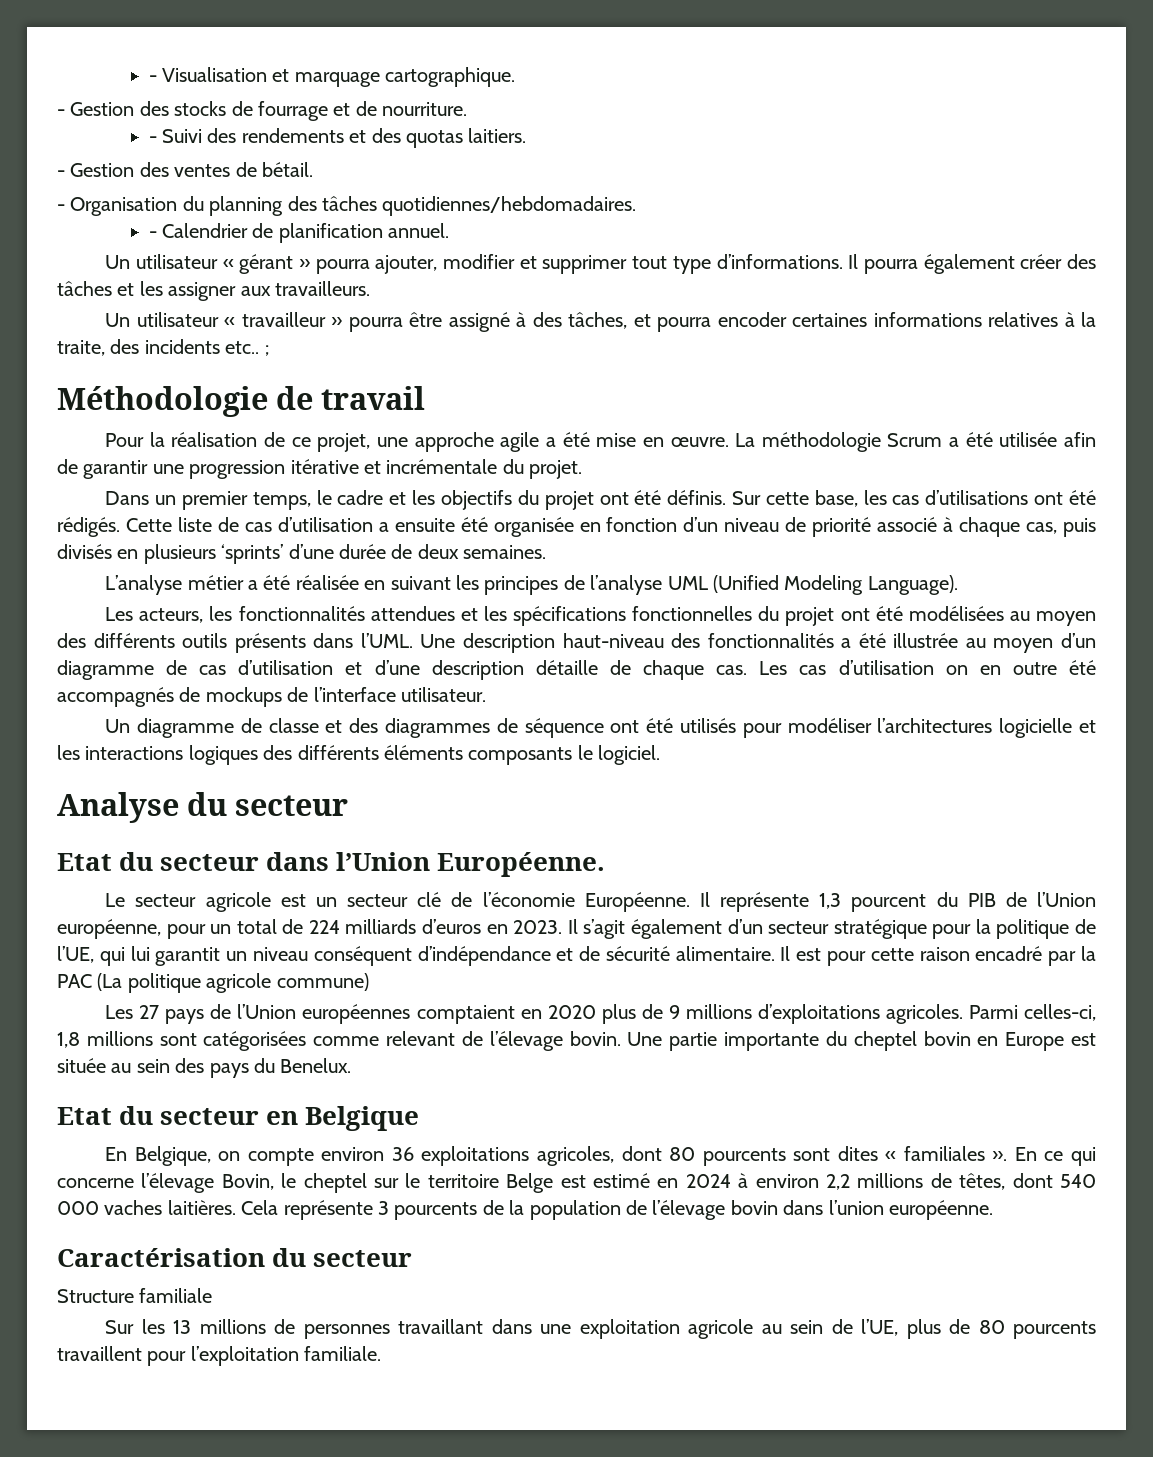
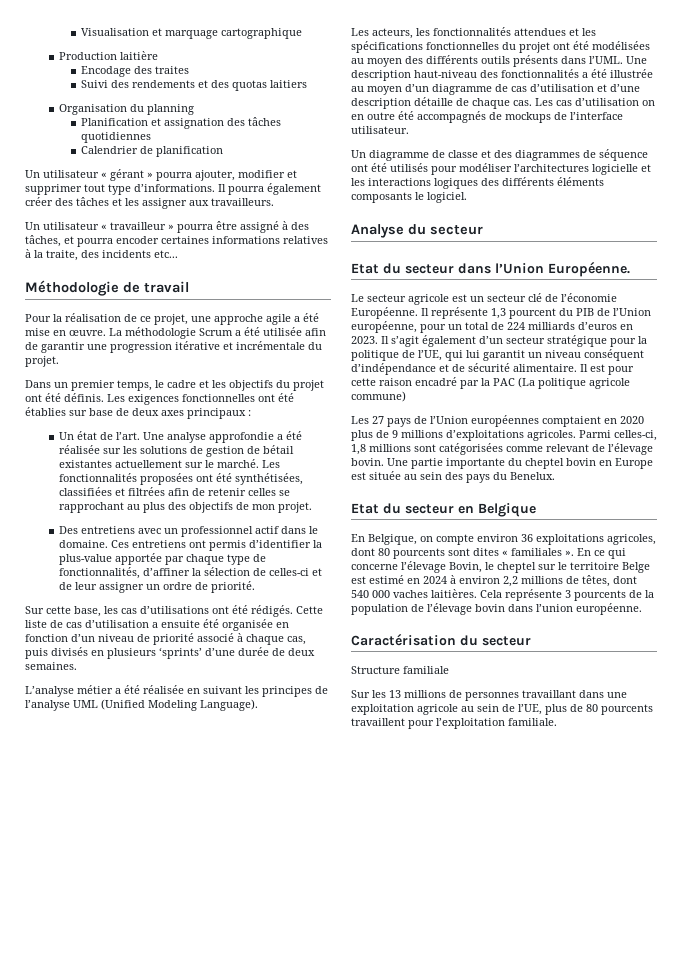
- - Visualisation et marquage cartographique.
- - Gestion des stocks de fourrage et de nourriture.
- - Suivi des rendements et des quotas laitiers.
- - Gestion des ventes de bétail.
- - Organisation du planning des tâches quotidiennes/hebdomadaires.
- - Calendrier de planification annuel.
+ Visualisation et marquage cartographique
+ Production laitière
+ Encodage des traites
+ Suivi des rendements et des quotas laitiers
+ Organisation du planning
+ Planification et assignation des tâches quotidiennes
+ Calendrier de planification
- Un utilisateur « travailleur » pourra être assigné à des tâches, et pourra encoder certaines informations relatives à la traite, des incidents etc.. ;
+ Un utilisateur « travailleur » pourra être assigné à des tâches, et pourra encoder certaines informations relatives à la traite, des incidents etc...
- Dans un premier temps, le cadre et les objectifs du projet ont été définis. Sur cette base, les cas d’utilisations ont été rédigés.
+ Dans un premier temps, le cadre et les objectifs du projet ont été définis. Les exigences fonctionnelles ont été établies sur base de deux axes principaux :
+ Un état de l’art. Une analyse approfondie a été réalisée sur les solutions de gestion de bétail existantes actuellement sur le marché. Les fonctionnalités proposées ont été synthétisées, classifiées et filtrées afin de retenir celles se rapprochant au plus des objectifs de mon projet.
+ Des entretiens avec un professionnel actif dans le domaine. Ces entretiens ont permis d’identifier la plus-value apportée par chaque type de fonctionnalités, d’affiner la sélection de celles-ci et de leur assigner un ordre de priorité.
+ Sur cette base, les cas d’utilisations ont été rédigés.

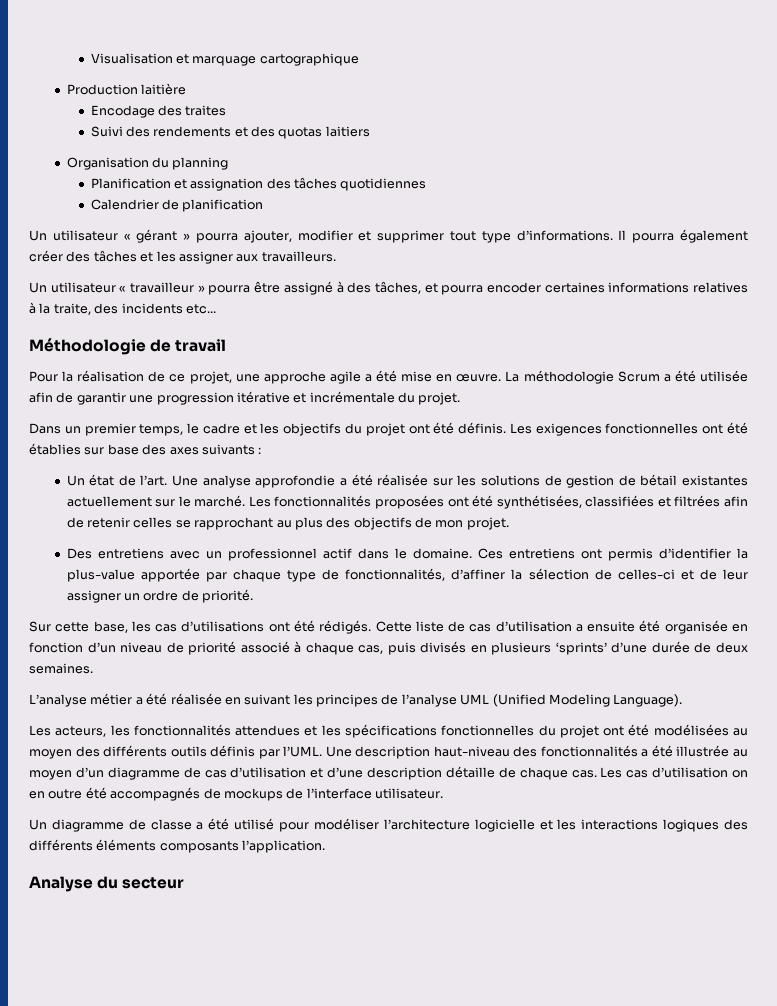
- Les exigences fonctionnelles ont été établies sur base de deux axes principaux :
+ Les exigences fonctionnelles ont été établies sur base des axes suivants :
- Les acteurs, les fonctionnalités attendues et les spécifications fonctionnelles du projet ont été modélisées au moyen des différents outils présents dans l’UML.
+ Les acteurs, les fonctionnalités attendues et les spécifications fonctionnelles du projet ont été modélisées au moyen des différents outils définis par l’UML.
- Un diagramme de classe et des diagrammes de séquence ont été utilisés pour modéliser l’architectures logicielle et les interactions logiques des différents éléments composants le logiciel.
+ Un diagramme de classe a été utilisé pour modéliser l’architecture logicielle et les interactions logiques des différents éléments composants l’application.
- Etat du secteur dans l’Union Européenne.
- Le secteur agricole est un secteur clé de l’économie Européenne. Il représente 1,3 pourcent du PIB de l’Union européenne, pour un total de 224 milliards d’euros en 2023. Il s’agit également d’un secteur stratégique pour la politique de l’UE, qui lui garantit un niveau conséquent d’indépendance et de sécurité alimentaire. Il est pour cette raison encadré par la PAC (La politique agricole commune)
- Les 27 pays de l’Union européennes comptaient en 2020 plus de 9 millions d’exploitations agricoles. Parmi celles-ci, 1,8 millions sont catégorisées comme relevant de l’élevage bovin. Une partie importante du cheptel bovin en Europe est située au sein des pays du Benelux.
- Etat du secteur en Belgique
- En Belgique, on compte environ 36 exploitations agricoles, dont 80 pourcents sont dites « familiales ». En ce qui concerne l’élevage Bovin, le cheptel sur le territoire Belge est estimé en 2024 à environ 2,2 millions de têtes, dont 540 000 vaches laitières. Cela représente 3 pourcents de la population de l’élevage bovin dans l’union européenne.
- Caractérisation du secteur
- Structure familiale
- Sur les 13 millions de personnes travaillant dans une exploitation agricole au sein de l’UE, plus de 80 pourcents travaillent pour l’exploitation familiale.

